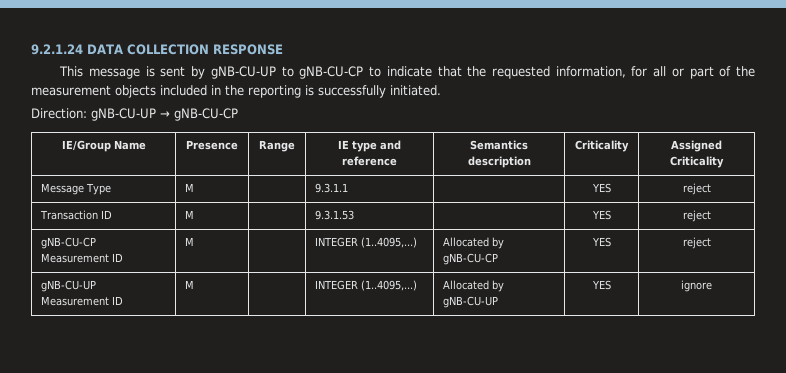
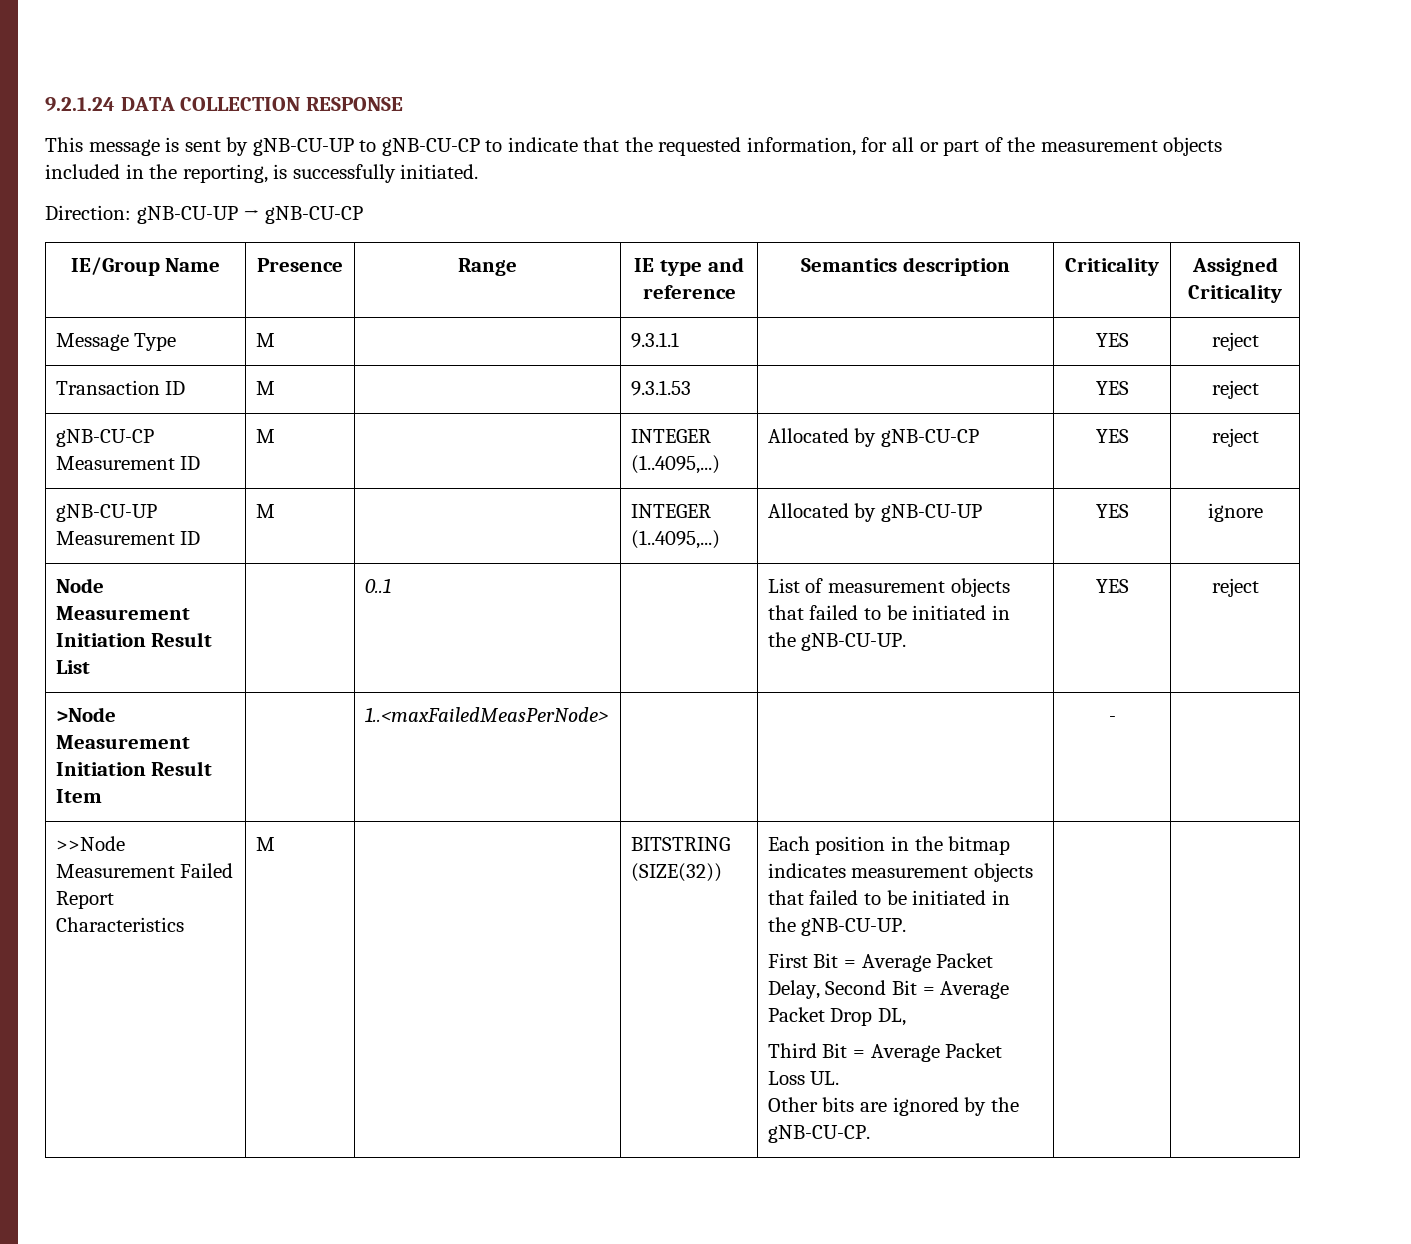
- This message is sent by gNB-CU-UP to gNB-CU-CP to indicate that the requested information, for all or part of the measurement objects included in the reporting is successfully initiated.
+ This message is sent by gNB-CU-UP to gNB-CU-CP to indicate that the requested information, for all or part of the measurement objects included in the reporting, is successfully initiated.
+ Node Measurement Initiation Result List | | 0..1 | | List of measurement objects that failed to be initiated in the gNB-CU-UP. | YES | reject
+ >Node Measurement Initiation Result Item | | 1..<maxFailedMeasPerNode> | | | - |
+ >>Node Measurement Failed Report Characteristics | M | | BITSTRING (SIZE(32)) | Each position in the bitmap indicates measurement objects that failed to be initiated in the gNB-CU-UP.
+ First Bit = Average Packet Delay, Second Bit = Average Packet Drop DL,
+ Third Bit = Average Packet Loss UL.
+ Other bits are ignored by the gNB-CU-CP.

